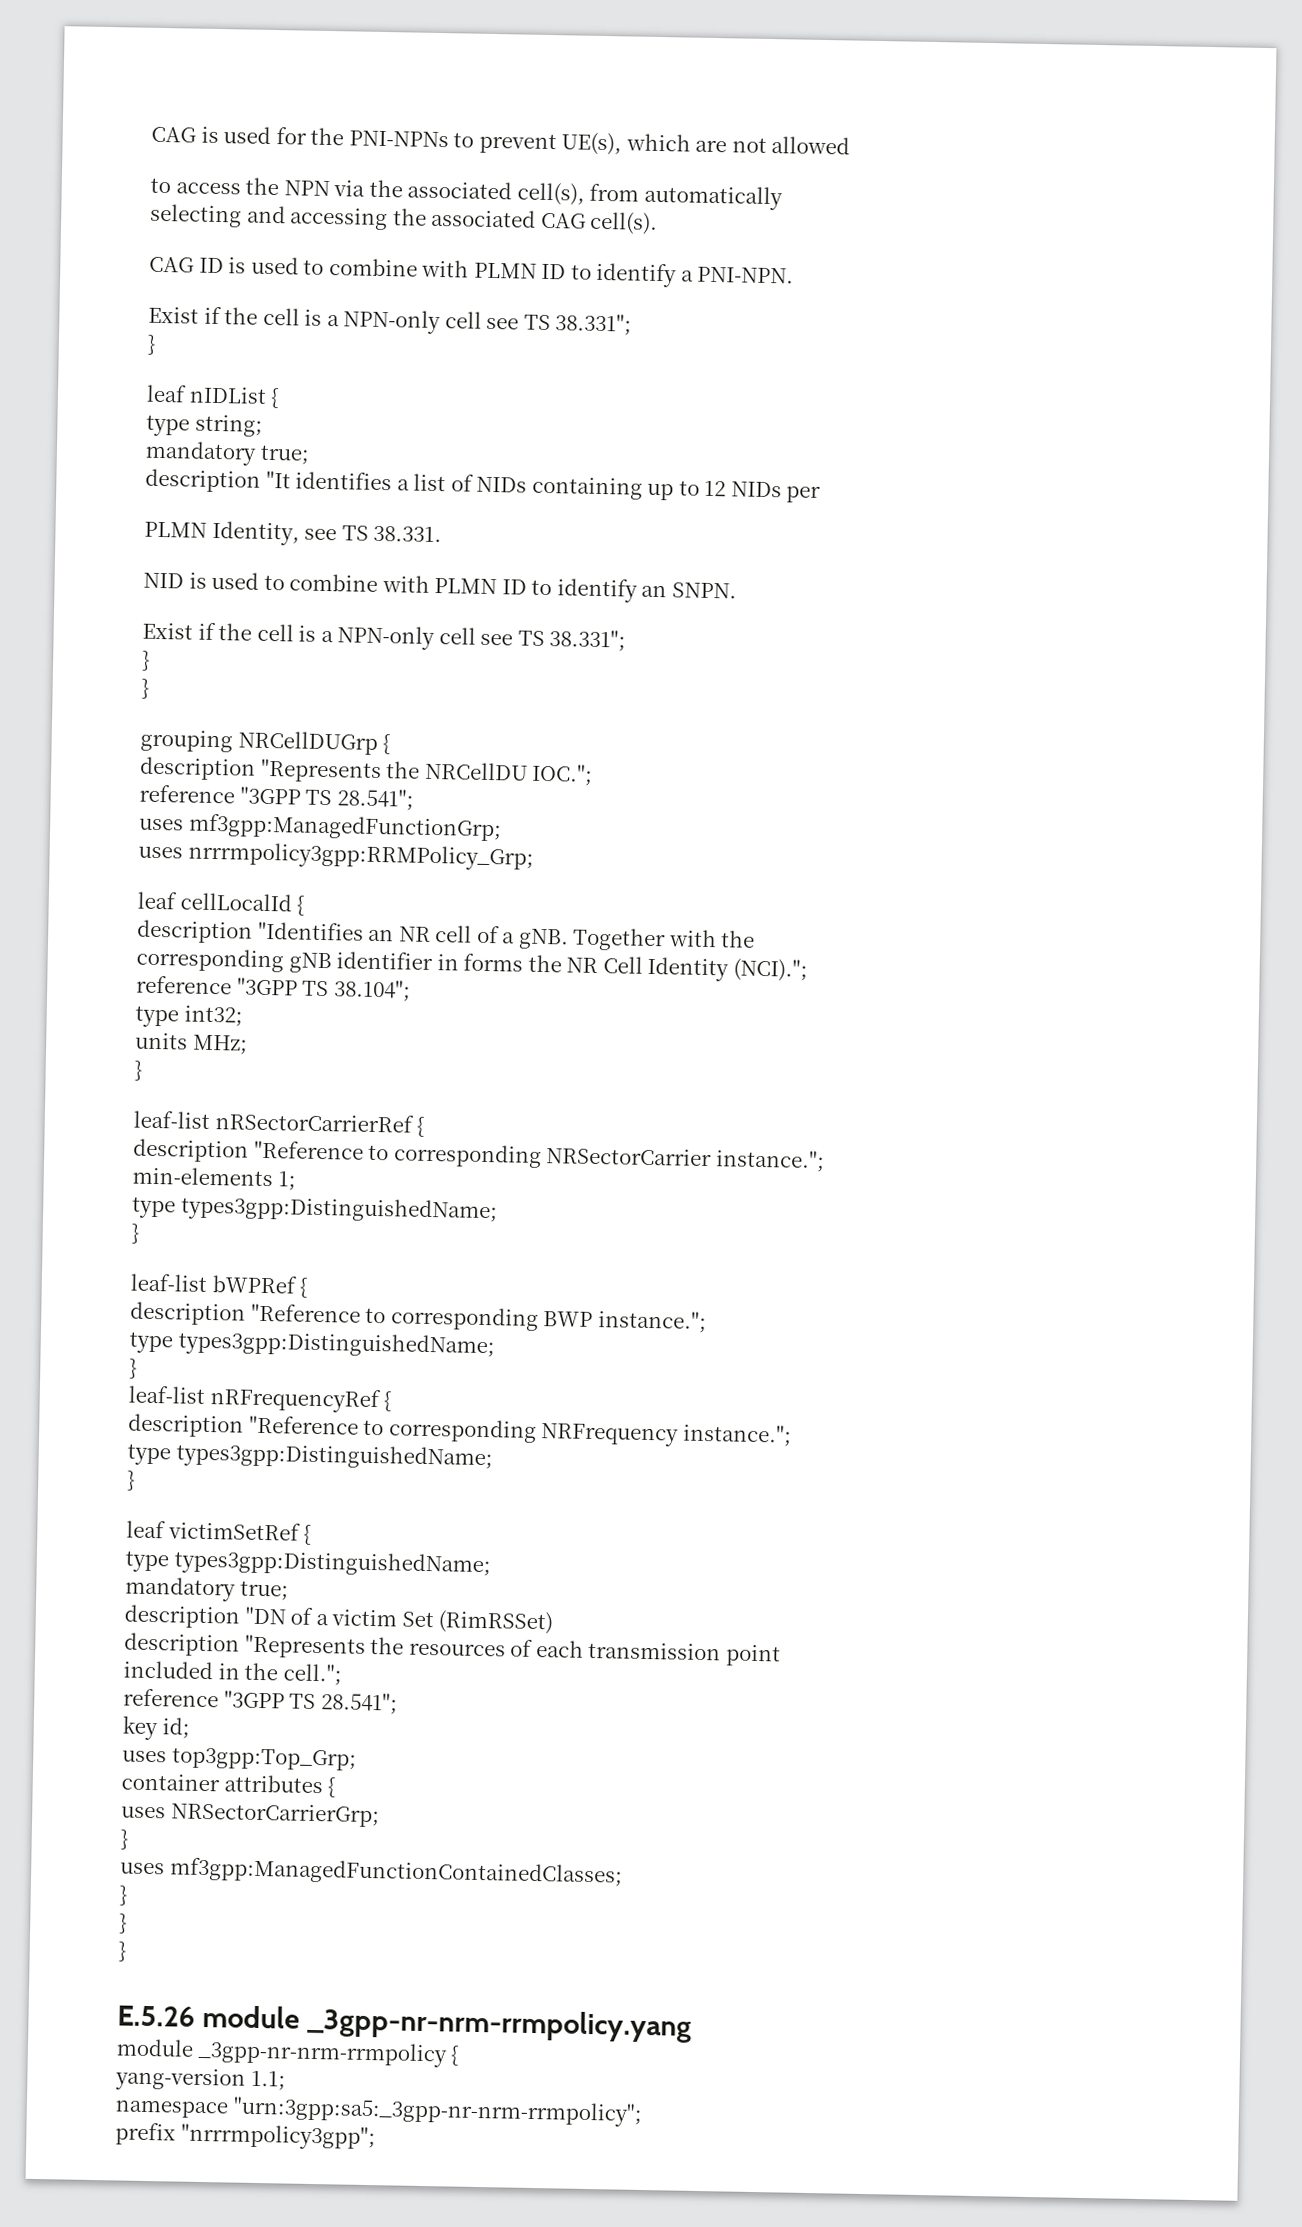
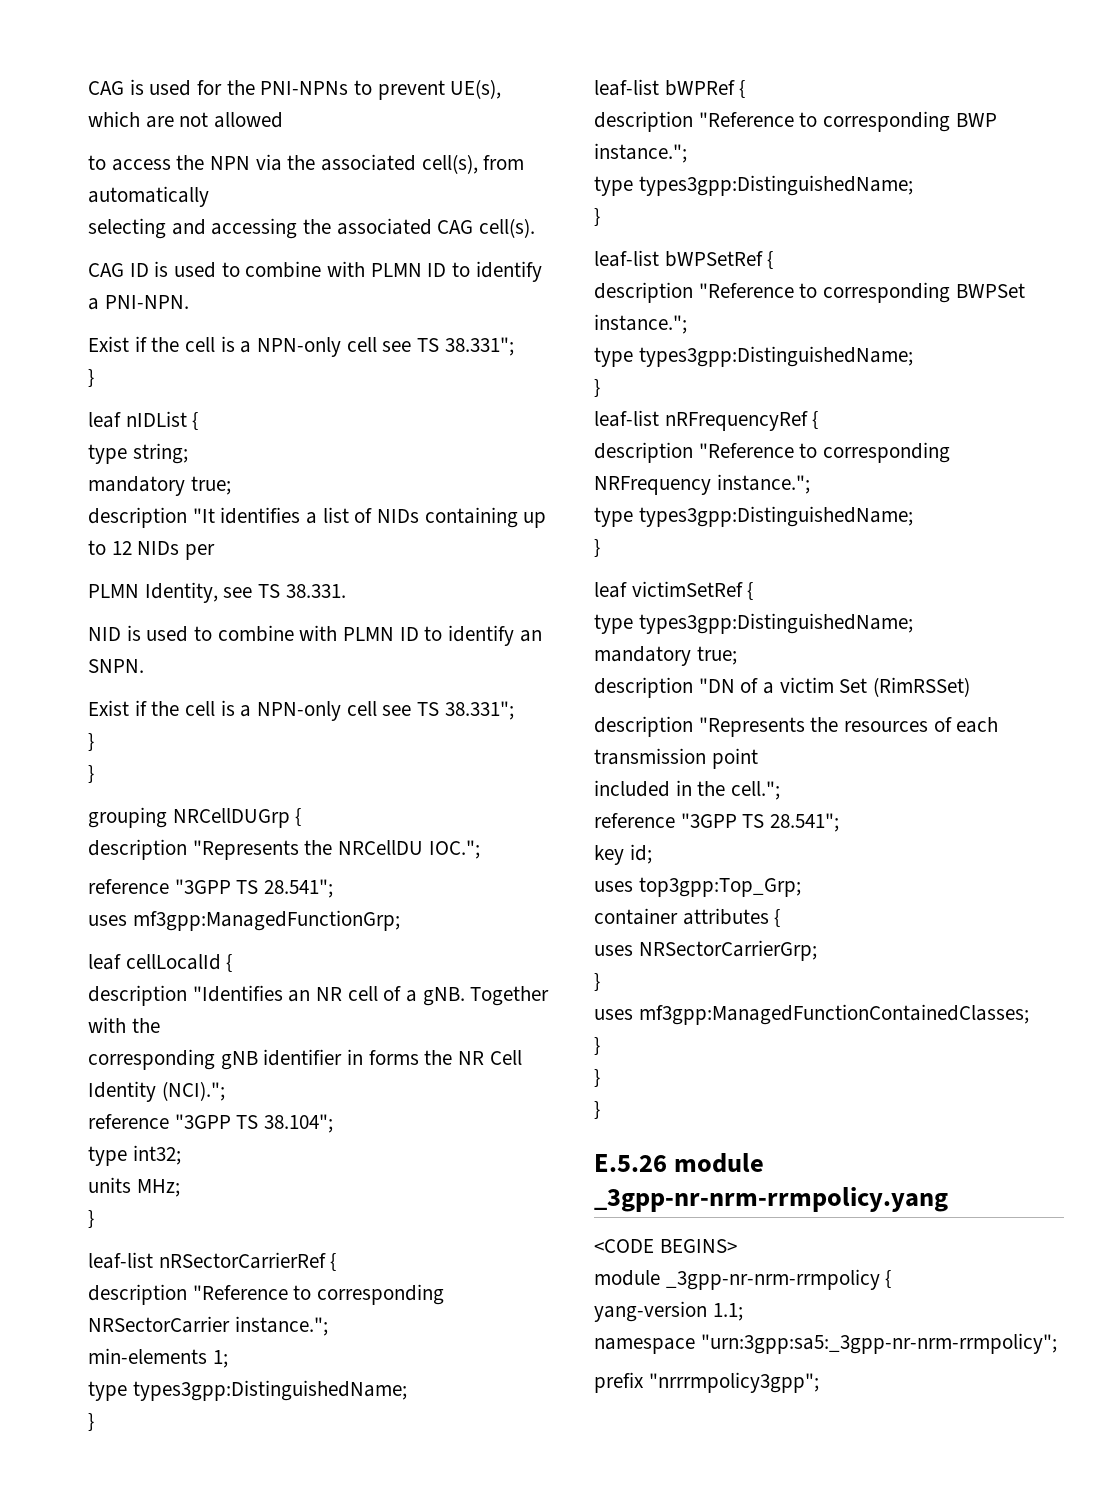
- uses nrrrmpolicy3gpp:RRMPolicy_Grp;
+ leaf-list bWPSetRef {
+ description "Reference to corresponding BWPSet instance.";
+ type types3gpp:DistinguishedName;
+ }
+ <CODE BEGINS>

